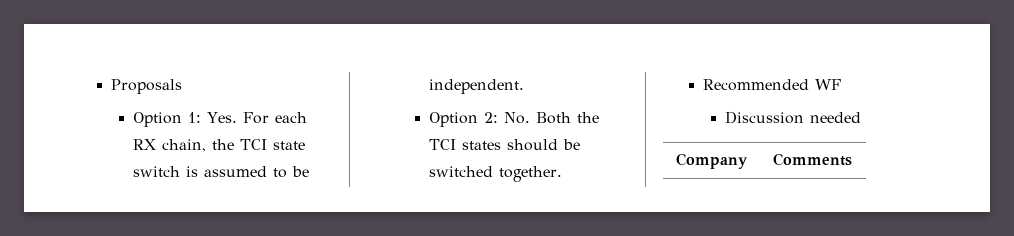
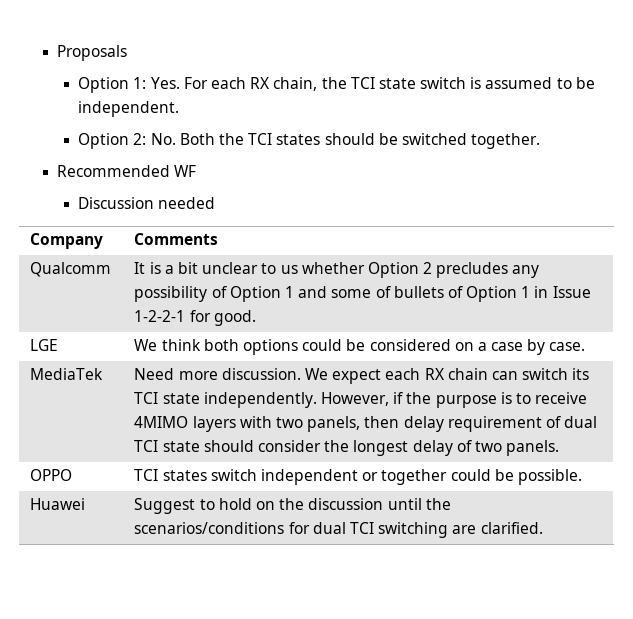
+ Qualcomm | It is a bit unclear to us whether Option 2 precludes any possibility of Option 1 and some of bullets of Option 1 in Issue 1-2-2-1 for good.
+ LGE | We think both options could be considered on a case by case.
+ MediaTek | Need more discussion. We expect each RX chain can switch its TCI state independently. However, if the purpose is to receive 4MIMO layers with two panels, then delay requirement of dual TCI state should consider the longest delay of two panels.
+ OPPO | TCI states switch independent or together could be possible.
+ Huawei | Suggest to hold on the discussion until the scenarios/conditions for dual TCI switching are clarified.

